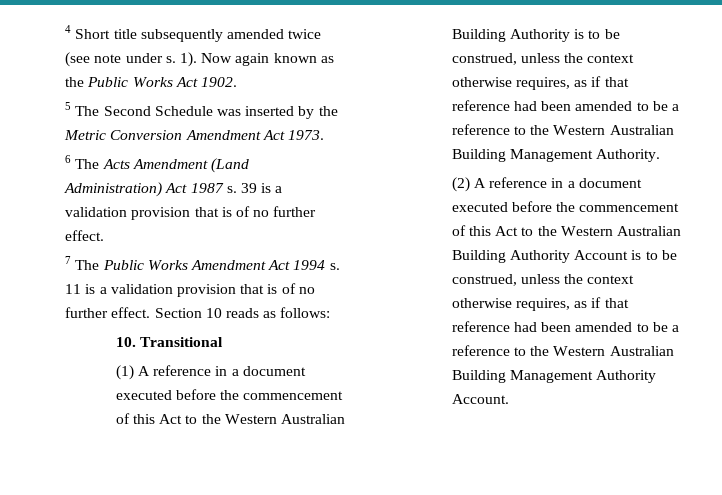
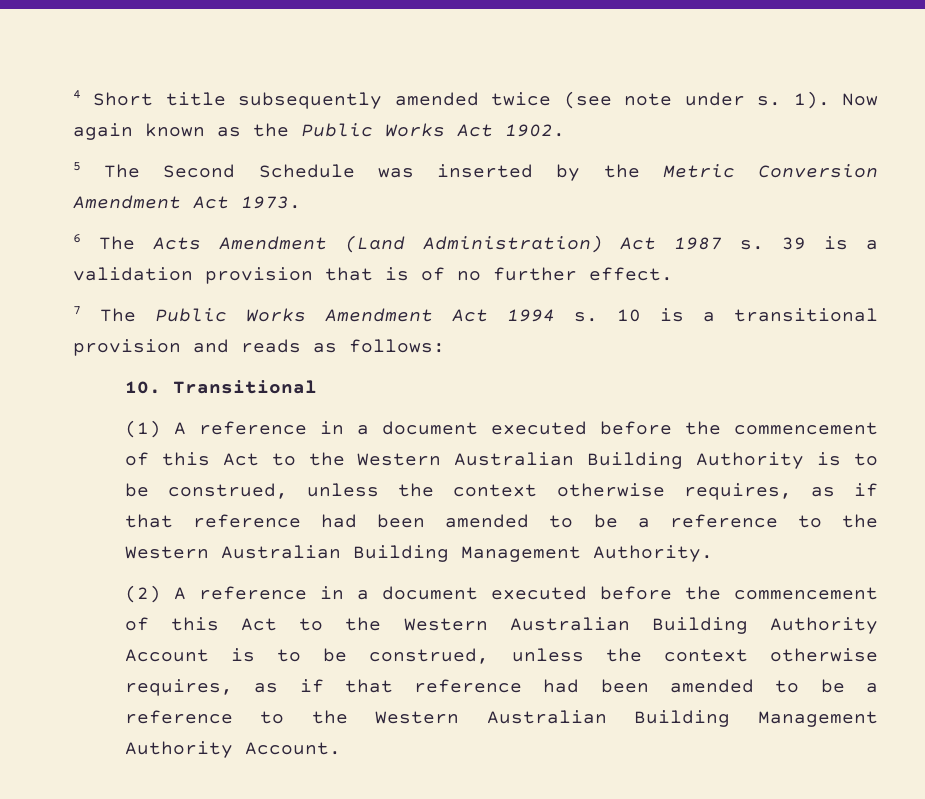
- 11 is a validation provision that is of no further effect. Section 10 reads as follows:
+ 10 is a transitional provision and reads as follows:

